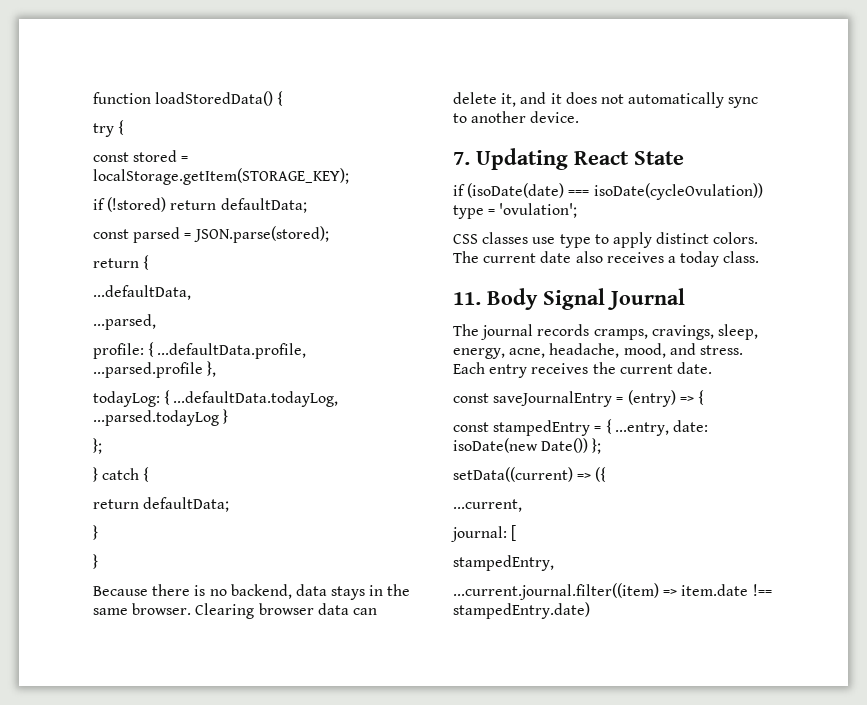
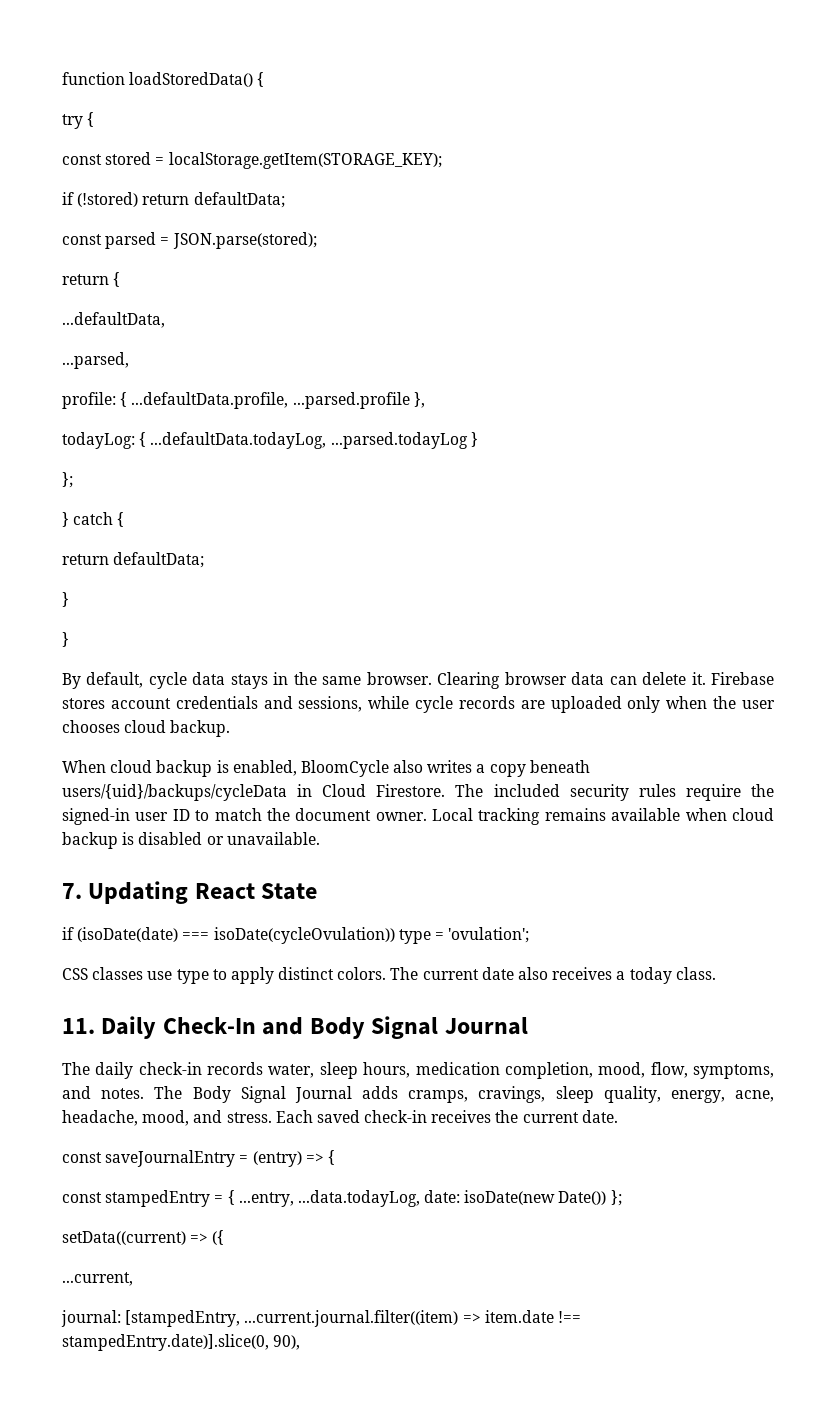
- Because there is no backend, data stays in the same browser.
+ By default, cycle data stays in the same browser.
- Clearing browser data can delete it, and it does not automatically sync to another device.
+ Clearing browser data can delete it. Firebase stores account credentials and sessions, while cycle records are uploaded only when the user chooses cloud backup.
+ When cloud backup is enabled, BloomCycle also writes a copy beneath users/{uid}/backups/cycleData in Cloud Firestore. The included security rules require the signed-in user ID to match the document owner. Local tracking remains available when cloud backup is disabled or unavailable.
- 11. Body Signal Journal
+ 11. Daily Check-In and Body Signal Journal
- The journal records cramps, cravings, sleep, energy, acne, headache, mood, and stress.
+ The daily check-in records water, sleep hours, medication completion, mood, flow, symptoms, and notes. The Body Signal Journal adds cramps, cravings, sleep quality, energy, acne, headache, mood, and stress.
- Each entry receives the current date.
+ Each saved check-in receives the current date.
- const stampedEntry = { ...entry, date: isoDate(new Date()) };
+ const stampedEntry = { ...entry, ...data.todayLog, date: isoDate(new Date()) };
- journal: [
- stampedEntry,
- ...current.journal.filter((item) => item.date !== stampedEntry.date)
+ journal: [stampedEntry, ...current.journal.filter((item) => item.date !== stampedEntry.date)].slice(0, 90),

